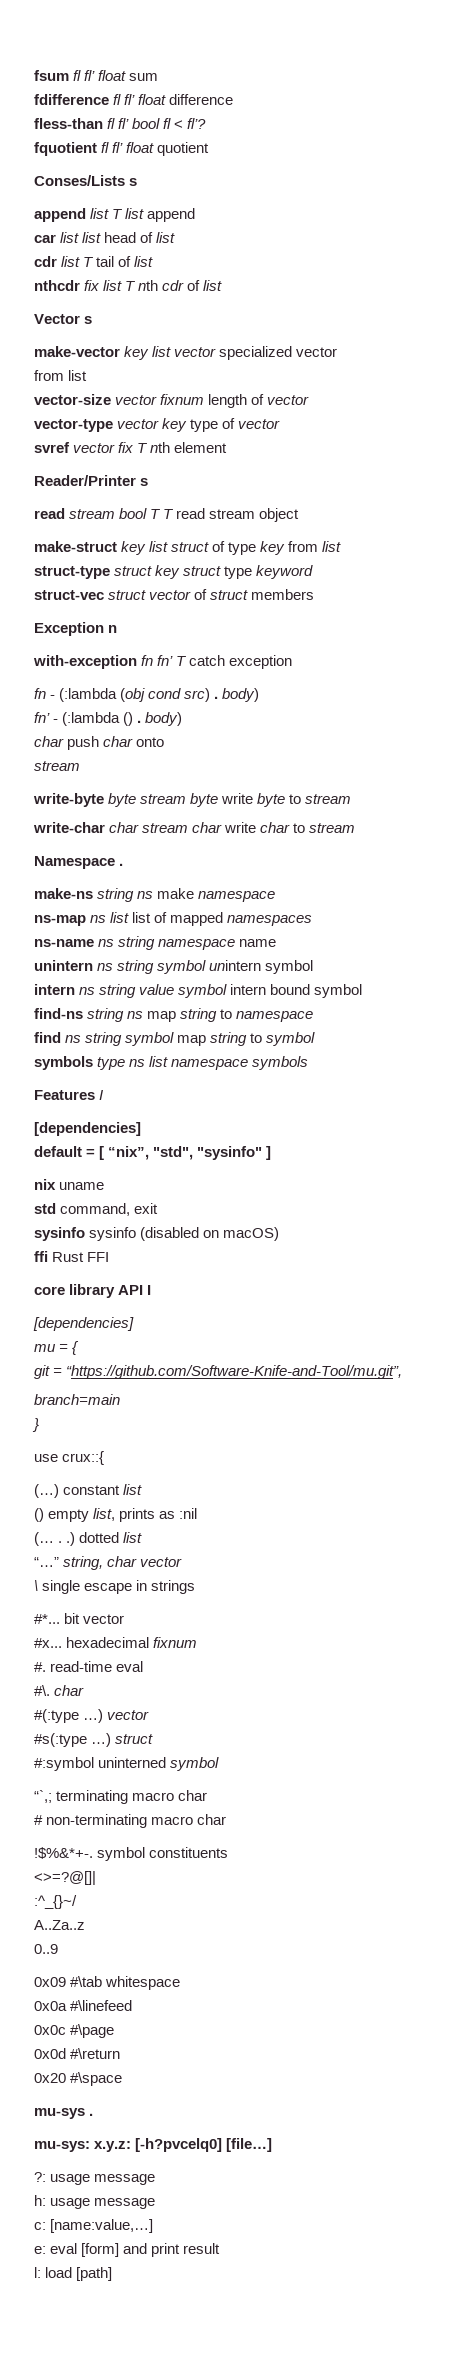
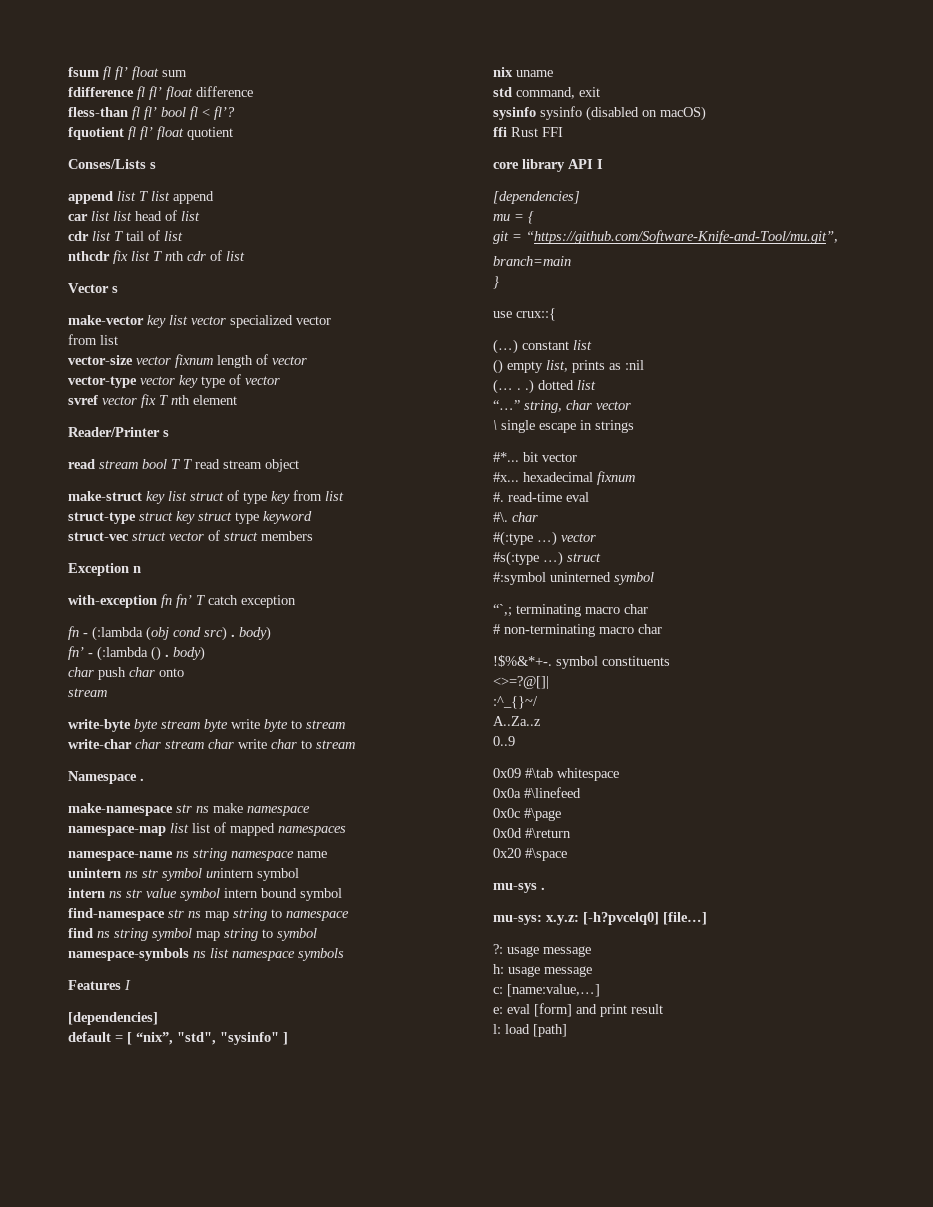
- make-ns string ns make namespace
+ make-namespace str ns make namespace
- ns-map ns list list of mapped namespaces
+ namespace-map list list of mapped namespaces
- ns-name ns string namespace name
+ namespace-name ns string namespace name
- unintern ns string symbol unintern symbol
+ unintern ns str symbol unintern symbol
- intern ns string value symbol intern bound symbol
+ intern ns str value symbol intern bound symbol
- find-ns string ns map string to namespace
+ find-namespace str ns map string to namespace
- symbols type ns list namespace symbols
+ namespace-symbols ns list namespace symbols

